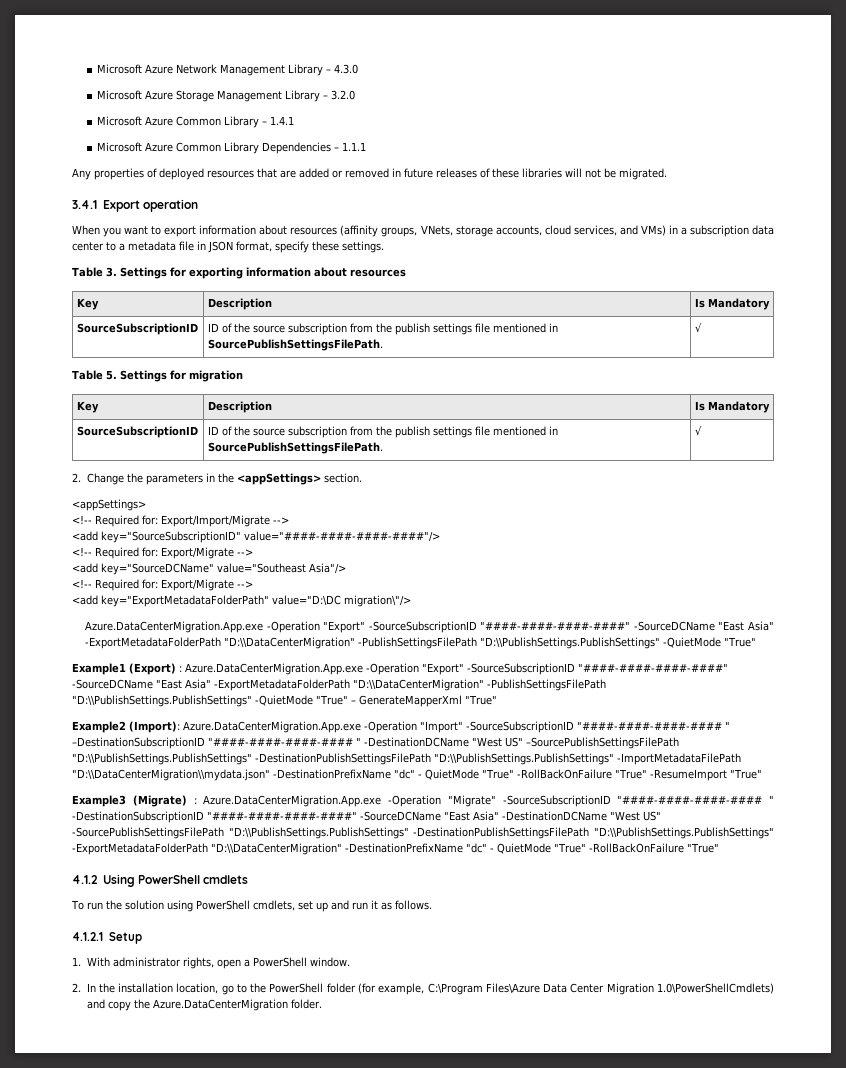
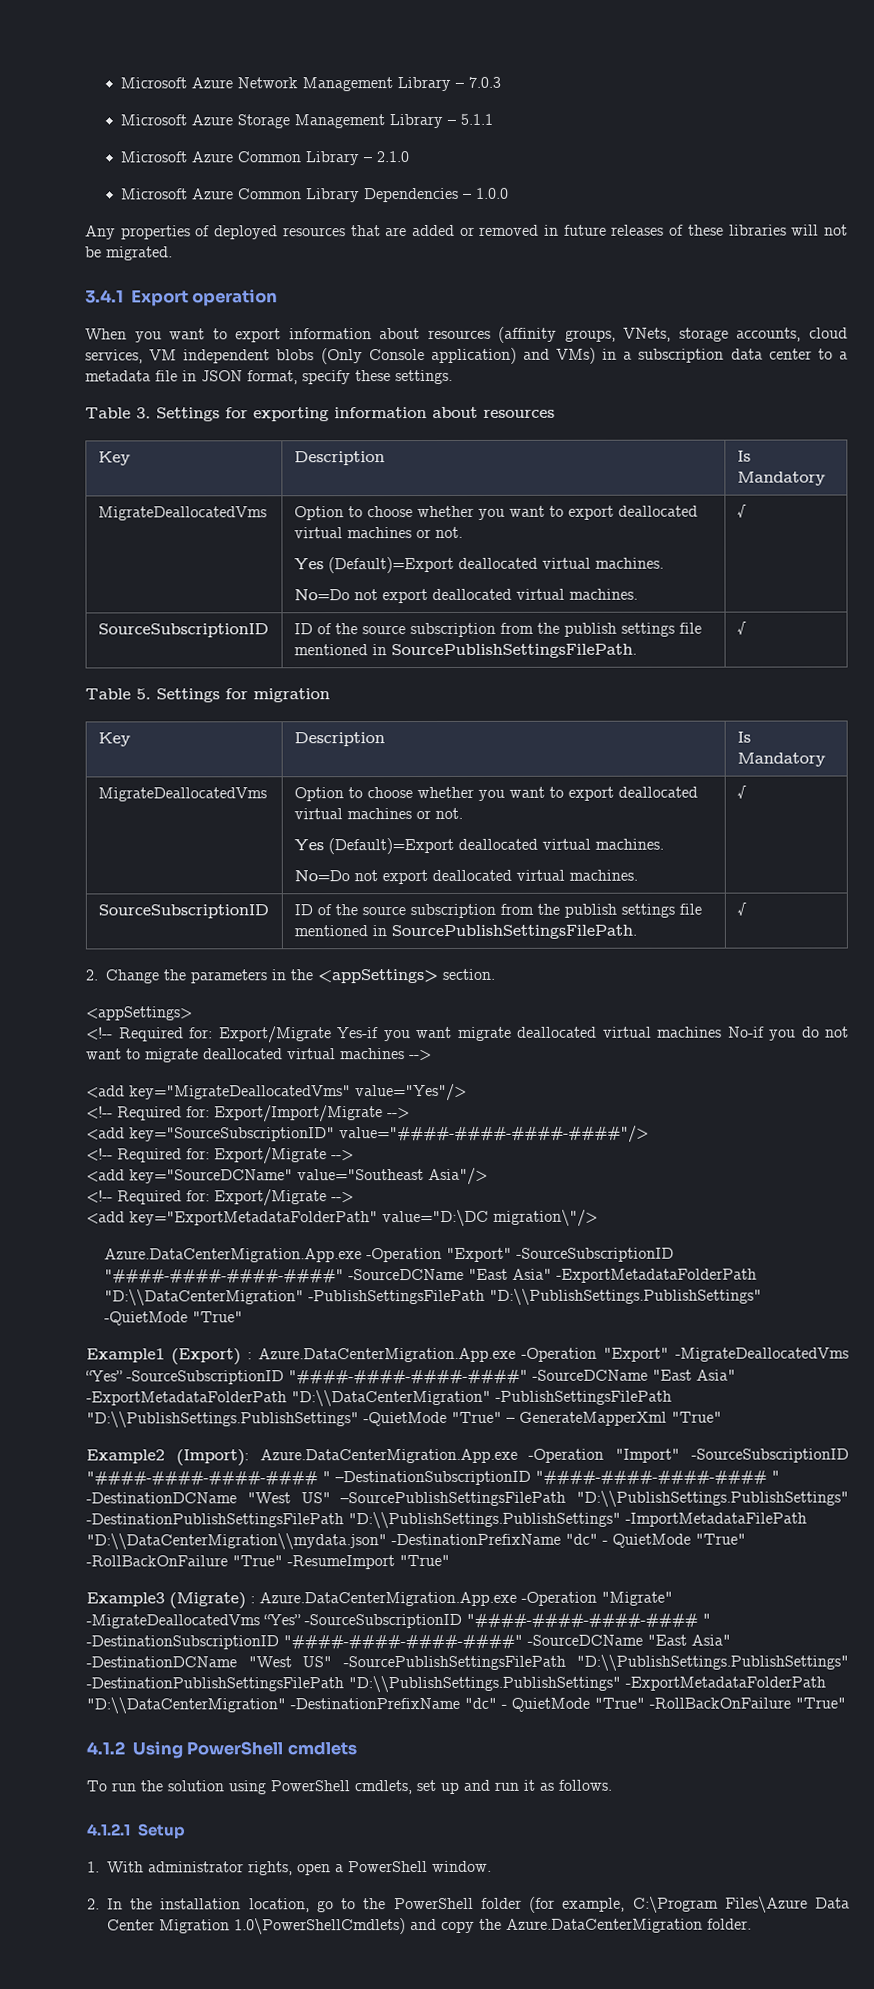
- Microsoft Azure Network Management Library – 4.3.0
+ Microsoft Azure Network Management Library – 7.0.3
- Microsoft Azure Storage Management Library – 3.2.0
+ Microsoft Azure Storage Management Library – 5.1.1
- Microsoft Azure Common Library – 1.4.1
+ Microsoft Azure Common Library – 2.1.0
- Microsoft Azure Common Library Dependencies – 1.1.1
+ Microsoft Azure Common Library Dependencies – 1.0.0
- When you want to export information about resources (affinity groups, VNets, storage accounts, cloud services, and VMs) in a subscription data center to a metadata file in JSON format, specify these settings.
+ When you want to export information about resources (affinity groups, VNets, storage accounts, cloud services, VM independent blobs (Only Console application) and VMs) in a subscription data center to a metadata file in JSON format, specify these settings.
  Table 3. Settings for exporting information about resources
  Key | Description | Is Mandatory
+ MigrateDeallocatedVms | Option to choose whether you want to export deallocated virtual machines or not.
+ Yes (Default)=Export deallocated virtual machines.
+ No=Do not export deallocated virtual machines. | √
  Table 5. Settings for migration
  Key | Description | Is Mandatory
+ MigrateDeallocatedVms | Option to choose whether you want to export deallocated virtual machines or not.
+ Yes (Default)=Export deallocated virtual machines.
+ No=Do not export deallocated virtual machines. | √
+ <!-- Required for: Export/Migrate Yes-if you want migrate deallocated virtual machines No-if you do not want to migrate deallocated virtual machines -->
+ <add key="MigrateDeallocatedVms" value="Yes"/>
- Example1 (Export) : Azure.DataCenterMigration.App.exe -Operation "Export" -SourceSubscriptionID "####-####-####-####" -SourceDCName "East Asia" -ExportMetadataFolderPath "D:\\DataCenterMigration" -PublishSettingsFilePath "D:\\PublishSettings.PublishSettings" -QuietMode "True" – GenerateMapperXml "True"
+ Example1 (Export) : Azure.DataCenterMigration.App.exe -Operation "Export" -MigrateDeallocatedVms “Yes” -SourceSubscriptionID "####-####-####-####" -SourceDCName "East Asia" -ExportMetadataFolderPath "D:\\DataCenterMigration" -PublishSettingsFilePath "D:\\PublishSettings.PublishSettings" -QuietMode "True" – GenerateMapperXml "True"
- Example3 (Migrate) : Azure.DataCenterMigration.App.exe -Operation "Migrate" -SourceSubscriptionID "####-####-####-#### " -DestinationSubscriptionID "####-####-####-####" -SourceDCName "East Asia" -DestinationDCName "West US" -SourcePublishSettingsFilePath "D:\\PublishSettings.PublishSettings" -DestinationPublishSettingsFilePath "D:\\PublishSettings.PublishSettings" -ExportMetadataFolderPath "D:\\DataCenterMigration" -DestinationPrefixName "dc" - QuietMode "True" -RollBackOnFailure "True"
+ Example3 (Migrate) : Azure.DataCenterMigration.App.exe -Operation "Migrate" -MigrateDeallocatedVms “Yes” -SourceSubscriptionID "####-####-####-#### " -DestinationSubscriptionID "####-####-####-####" -SourceDCName "East Asia" -DestinationDCName "West US" -SourcePublishSettingsFilePath "D:\\PublishSettings.PublishSettings" -DestinationPublishSettingsFilePath "D:\\PublishSettings.PublishSettings" -ExportMetadataFolderPath "D:\\DataCenterMigration" -DestinationPrefixName "dc" - QuietMode "True" -RollBackOnFailure "True"

